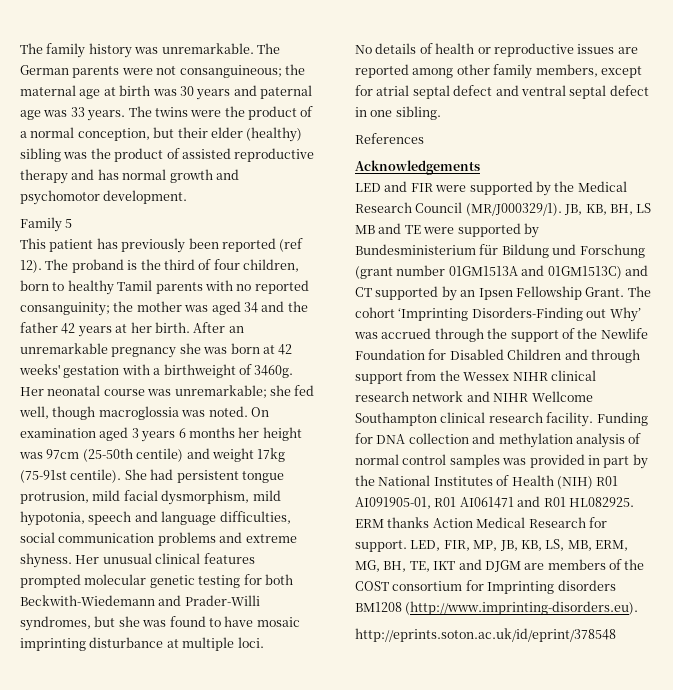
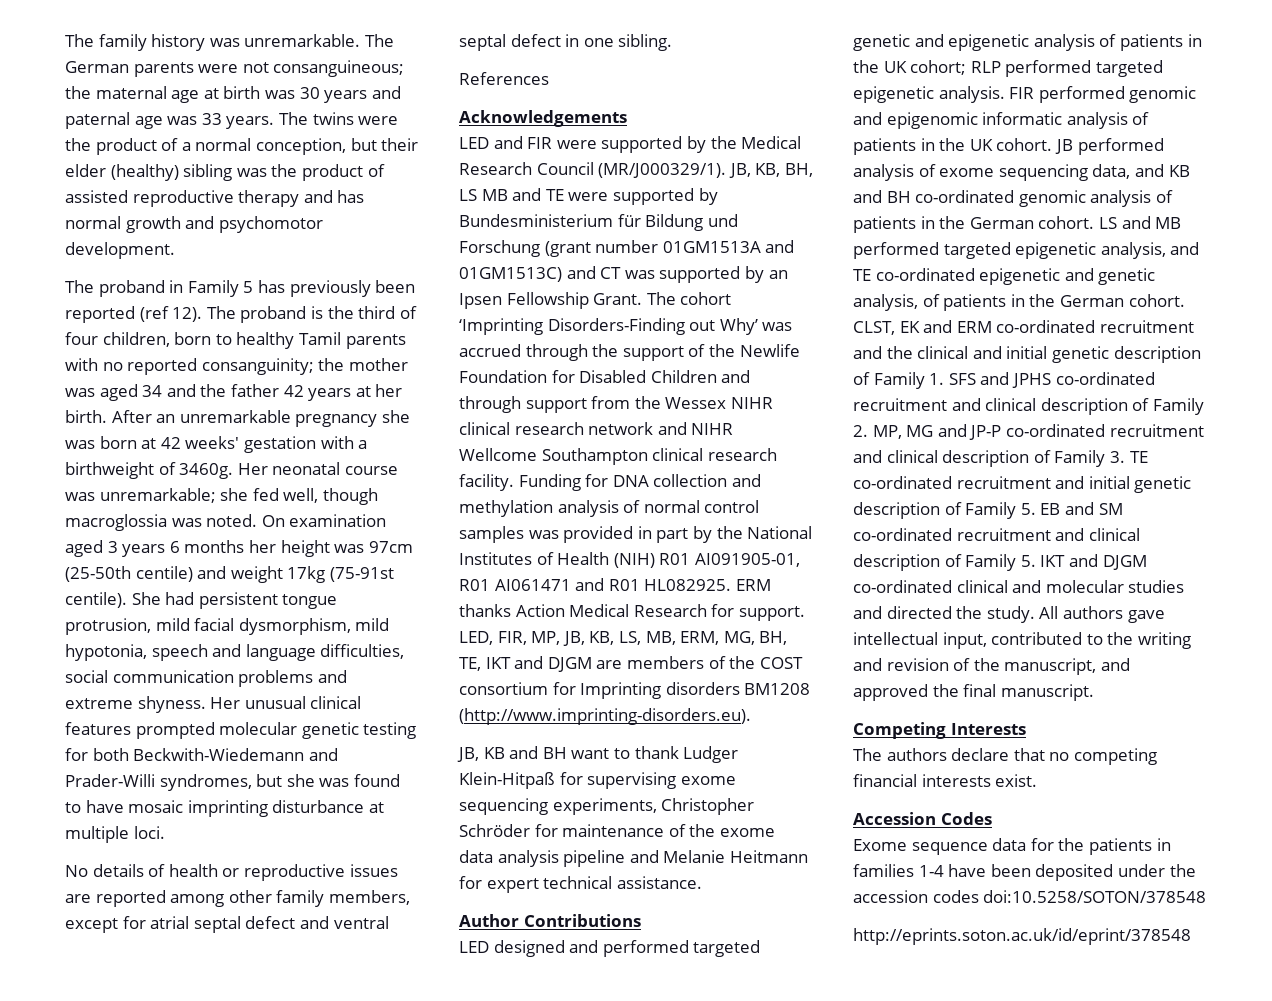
- Family 5
- This patient has previously been reported (ref 12).
+ The proband in Family 5 has previously been reported (ref 12).
- JB, KB, BH, LS MB and TE were supported by Bundesministerium für Bildung und Forschung (grant number 01GM1513A and 01GM1513C) and CT supported by an Ipsen Fellowship Grant.
+ JB, KB, BH, LS MB and TE were supported by Bundesministerium für Bildung und Forschung (grant number 01GM1513A and 01GM1513C) and CT was supported by an Ipsen Fellowship Grant.
+ JB, KB and BH want to thank Ludger Klein-Hitpaß for supervising exome sequencing experiments, Christopher Schröder for maintenance of the exome data analysis pipeline and Melanie Heitmann for expert technical assistance.
+ Author Contributions
+ LED designed and performed targeted genetic and epigenetic analysis of patients in the UK cohort; RLP performed targeted epigenetic analysis. FIR performed genomic and epigenomic informatic analysis of patients in the UK cohort. JB performed analysis of exome sequencing data, and KB and BH co-ordinated genomic analysis of patients in the German cohort. LS and MB performed targeted epigenetic analysis, and TE co-ordinated epigenetic and genetic analysis, of patients in the German cohort. CLST, EK and ERM co-ordinated recruitment and the clinical and initial genetic description of Family 1. SFS and JPHS co-ordinated recruitment and clinical description of Family 2. MP, MG and JP-P co-ordinated recruitment and clinical description of Family 3. TE co-ordinated recruitment and initial genetic description of Family 5. EB and SM co-ordinated recruitment and clinical description of Family 5. IKT and DJGM co-ordinated clinical and molecular studies and directed the study. All authors gave intellectual input, contributed to the writing and revision of the manuscript, and approved the final manuscript.
+ Competing Interests
+ The authors declare that no competing financial interests exist.
+ Accession Codes
+ Exome sequence data for the patients in families 1-4 have been deposited under the accession codes doi:10.5258/SOTON/378548

